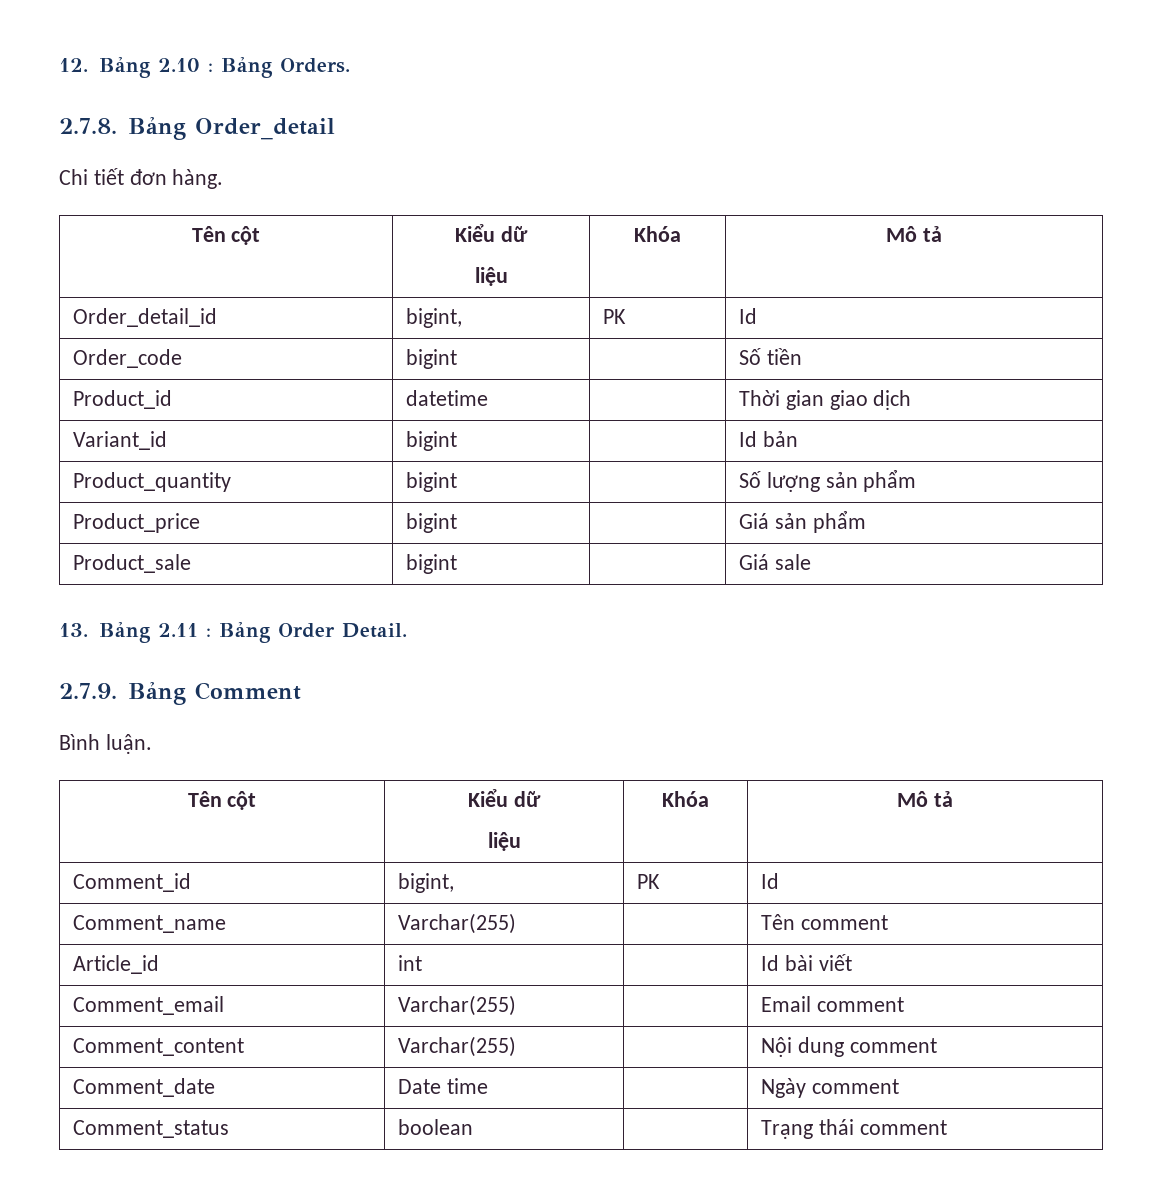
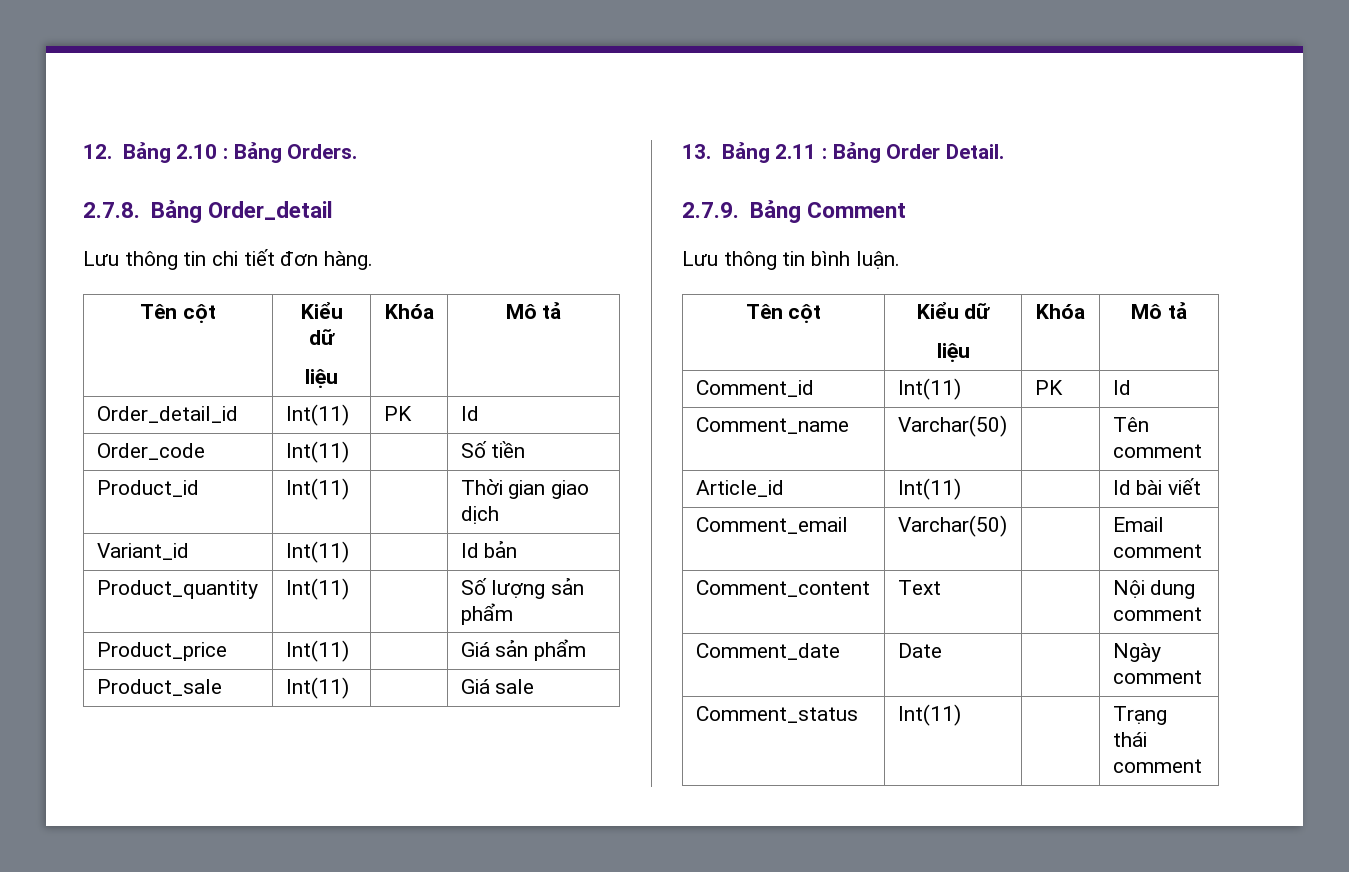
- Chi tiết đơn hàng.
+ Lưu thông tin chi tiết đơn hàng.
- Order_detail_id | bigint, | PK | Id
+ Order_detail_id | Int(11) | PK | Id
- Order_code | bigint | | Số tiền
+ Order_code | Int(11) | | Số tiền
- Product_id | datetime | | Thời gian giao dịch
+ Product_id | Int(11) | | Thời gian giao dịch
- Variant_id | bigint | | Id bản
+ Variant_id | Int(11) | | Id bản
- Product_quantity | bigint | | Số lượng sản phẩm
+ Product_quantity | Int(11) | | Số lượng sản phẩm
- Product_price | bigint | | Giá sản phẩm
+ Product_price | Int(11) | | Giá sản phẩm
- Product_sale | bigint | | Giá sale
+ Product_sale | Int(11) | | Giá sale
- Bình luận.
+ Lưu thông tin bình luận.
- Comment_id | bigint, | PK | Id
+ Comment_id | Int(11) | PK | Id
- Comment_name | Varchar(255) | | Tên comment
+ Comment_name | Varchar(50) | | Tên comment
- Article_id | int | | Id bài viết
+ Article_id | Int(11) | | Id bài viết
- Comment_email | Varchar(255) | | Email comment
+ Comment_email | Varchar(50) | | Email comment
- Comment_content | Varchar(255) | | Nội dung comment
+ Comment_content | Text | | Nội dung comment
- Comment_date | Date time | | Ngày comment
+ Comment_date | Date | | Ngày comment
- Comment_status | boolean | | Trạng thái comment
+ Comment_status | Int(11) | | Trạng thái comment

